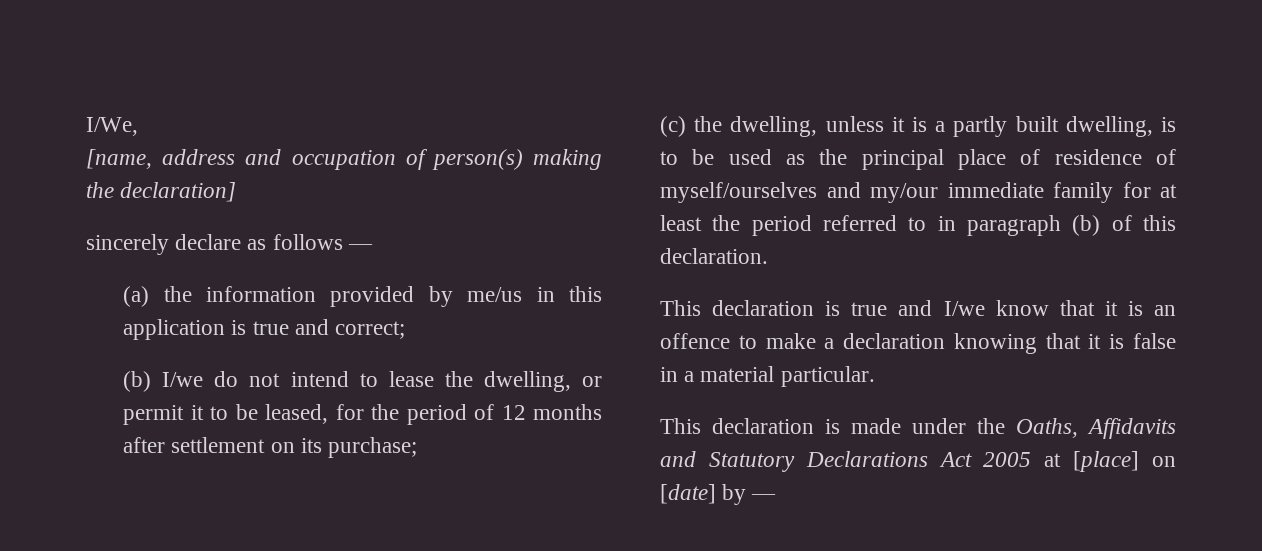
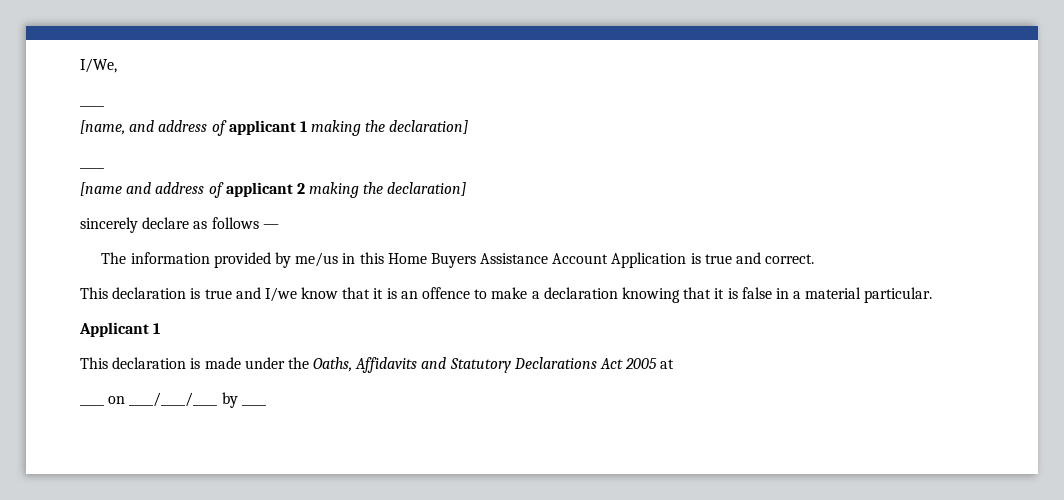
  I/We,
+ ____
- [name, address and occupation of person(s) making the declaration]
+ [name, and address of applicant 1 making the declaration]
+ ____
+ [name and address of applicant 2 making the declaration]
- (a) the information provided by me/us in this application is true and correct;
- (b) I/we do not intend to lease the dwelling, or permit it to be leased, for the period of 12 months after settlement on its purchase;
- (c) the dwelling, unless it is a partly built dwelling, is to be used as the principal place of residence of myself/ourselves and my/our immediate family for at least the period referred to in paragraph (b) of this declaration.
+ The information provided by me/us in this Home Buyers Assistance Account Application is true and correct.
+ Applicant 1
- This declaration is made under the Oaths, Affidavits and Statutory Declarations Act 2005 at [place] on [date] by —
+ This declaration is made under the Oaths, Affidavits and Statutory Declarations Act 2005 at
+ ____ on ____/____/____ by ____

